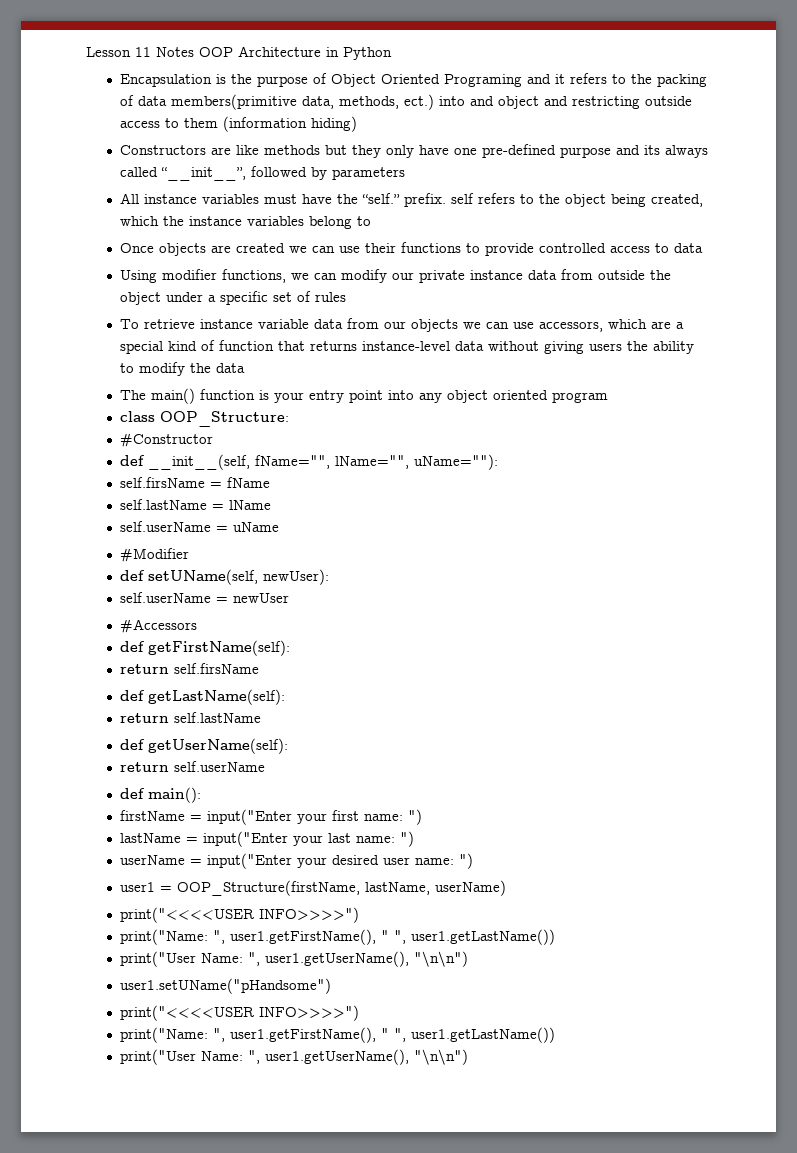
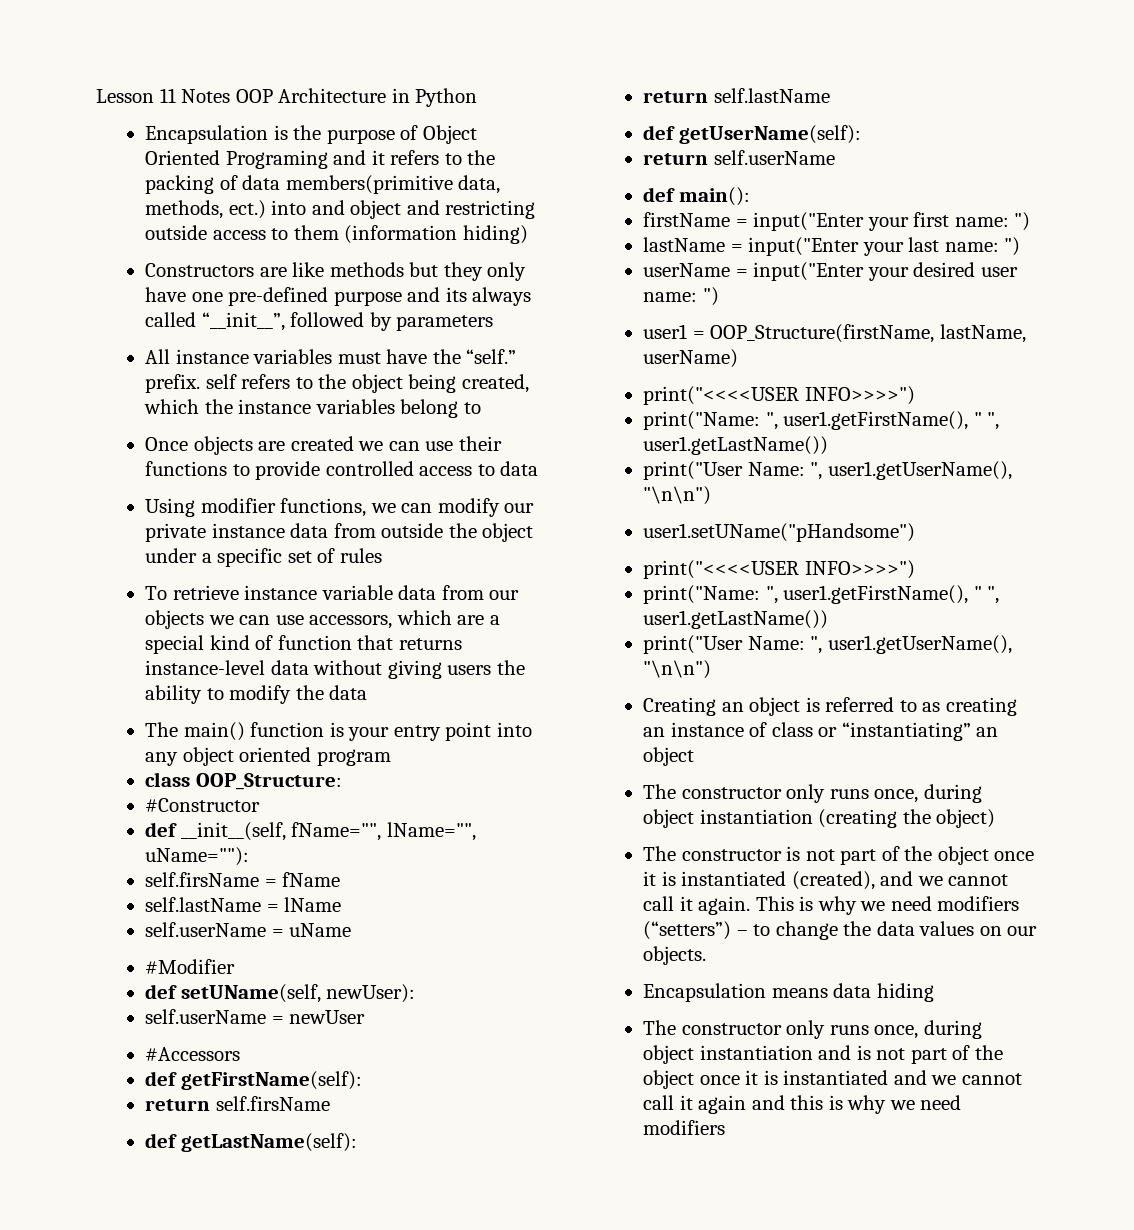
+ Creating an object is referred to as creating an instance of class or “instantiating” an object
+ The constructor only runs once, during object instantiation (creating the object)
+ The constructor is not part of the object once it is instantiated (created), and we cannot call it again. This is why we need modifiers (“setters”) – to change the data values on our objects.
+ Encapsulation means data hiding
+ The constructor only runs once, during object instantiation and is not part of the object once it is instantiated and we cannot call it again and this is why we need modifiers

